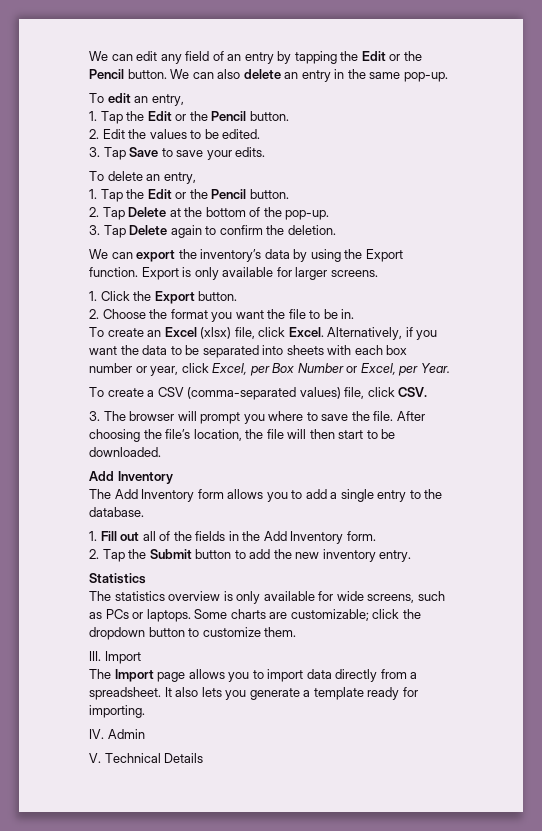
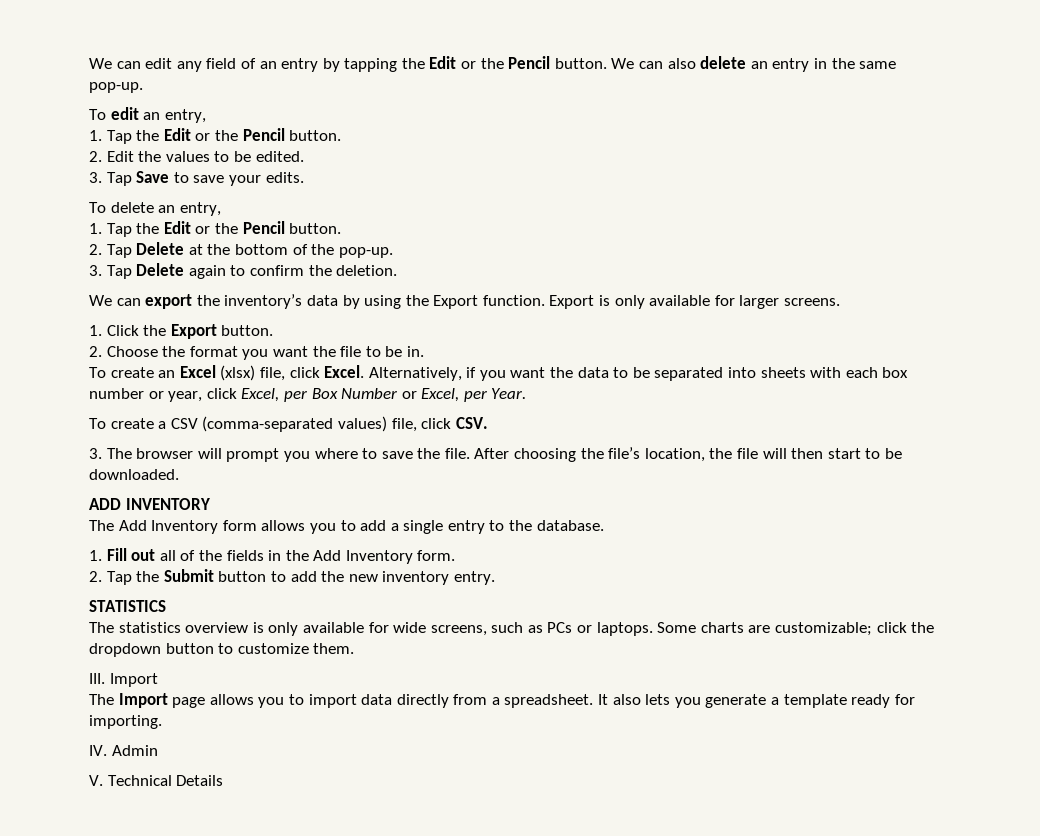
  After choosing the file’s location, the file will then start to be downloaded.
- Add Inventory
+ ADD INVENTORY
- Statistics
+ STATISTICS

